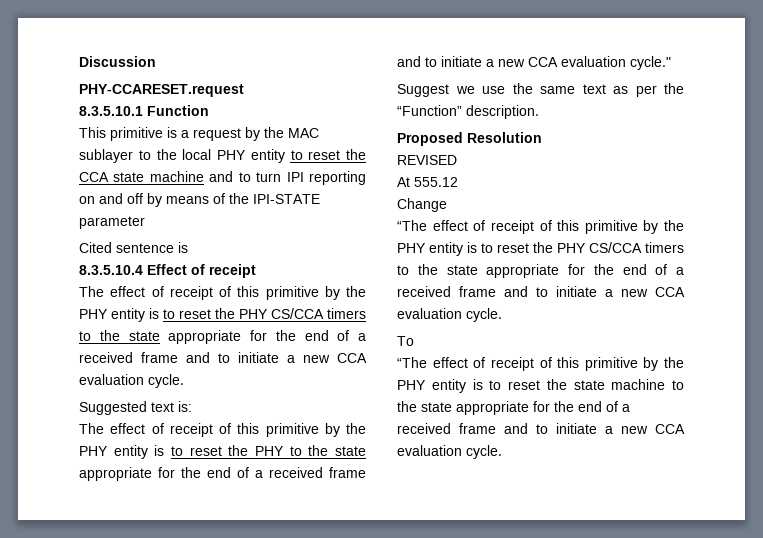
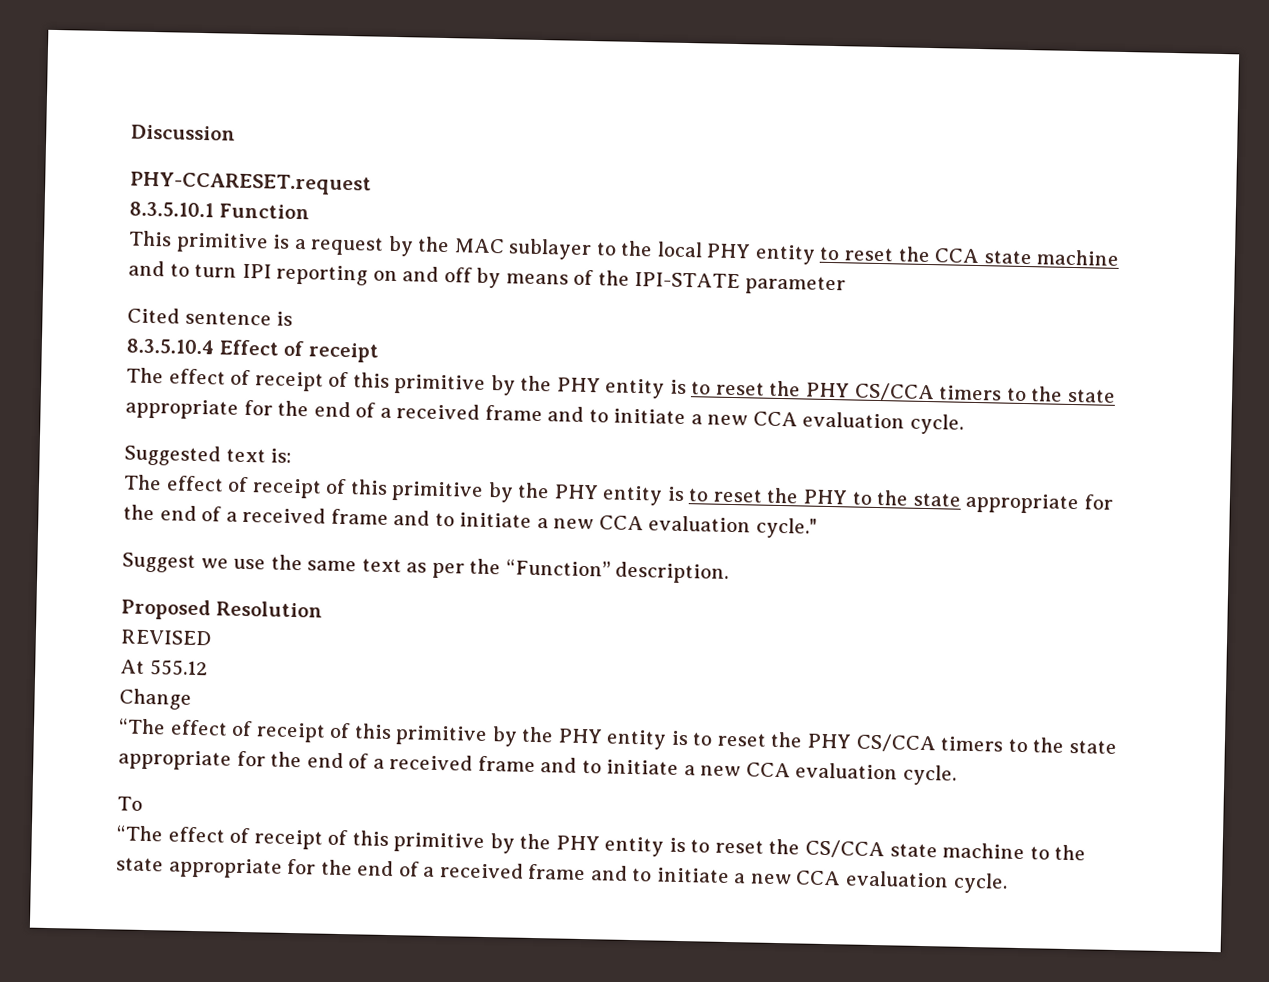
- “The effect of receipt of this primitive by the PHY entity is to reset the state machine to the state appropriate for the end of a received frame and to initiate a new CCA evaluation cycle.
+ “The effect of receipt of this primitive by the PHY entity is to reset the CS/CCA state machine to the state appropriate for the end of a received frame and to initiate a new CCA evaluation cycle.

